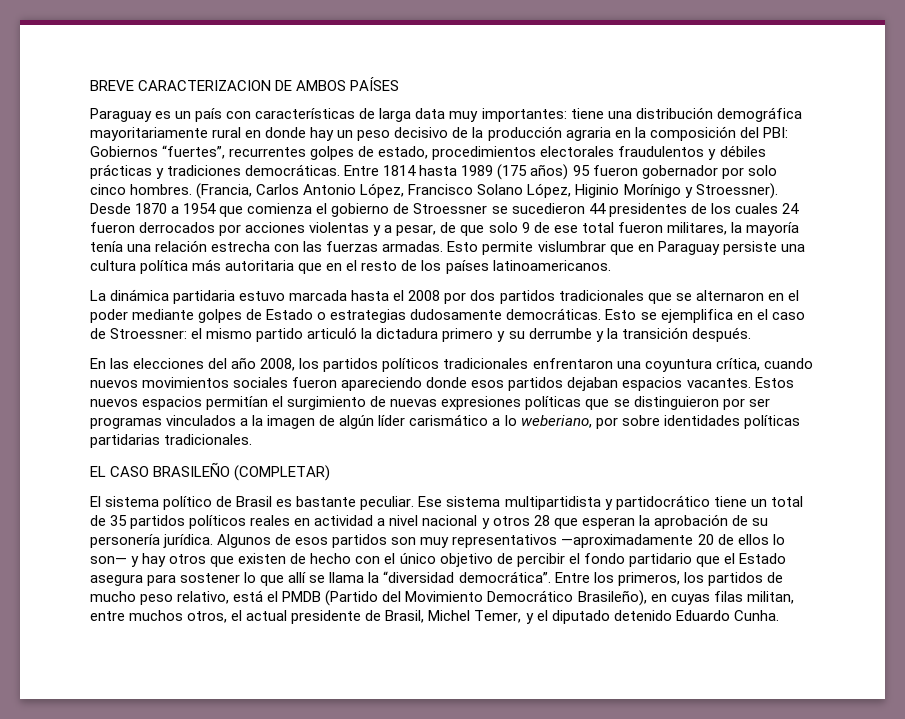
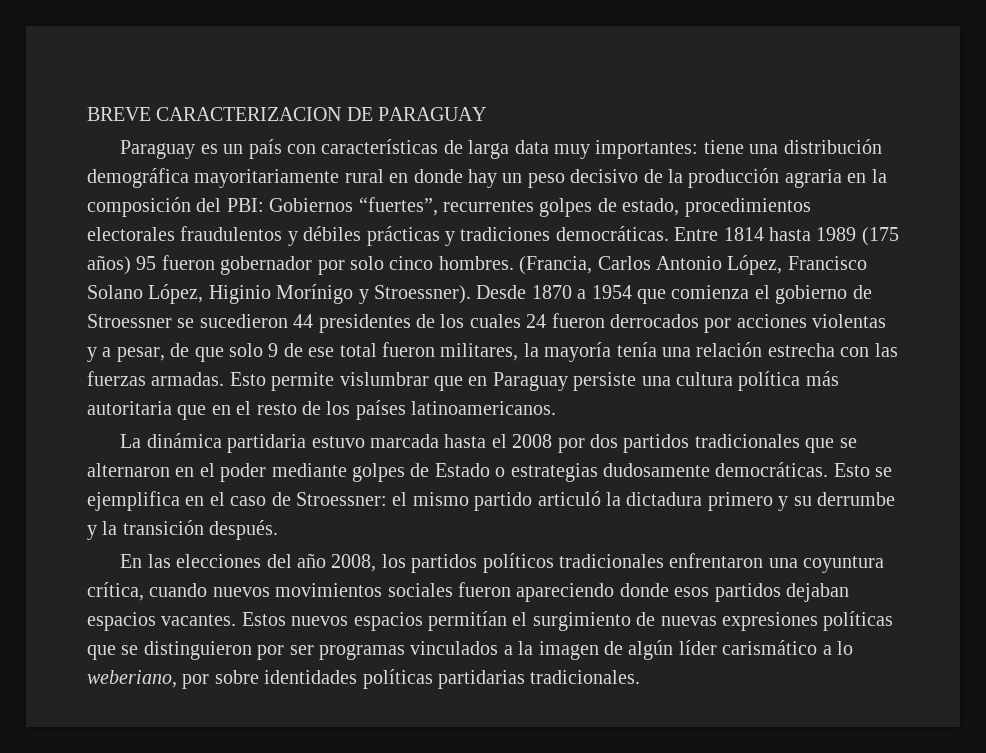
- BREVE CARACTERIZACION DE AMBOS PAÍSES
+ BREVE CARACTERIZACION DE PARAGUAY
- EL CASO BRASILEÑO (COMPLETAR)
- El sistema político de Brasil es bastante peculiar. Ese sistema multipartidista y partidocrático tiene un total de 35 partidos políticos reales en actividad a nivel nacional y otros 28 que esperan la aprobación de su personería jurídica. Algunos de esos partidos son muy representativos —aproximadamente 20 de ellos lo son— y hay otros que existen de hecho con el único objetivo de percibir el fondo partidario que el Estado asegura para sostener lo que allí se llama la “diversidad democrática”. Entre los primeros, los partidos de mucho peso relativo, está el PMDB (Partido del Movimiento Democrático Brasileño), en cuyas filas militan, entre muchos otros, el actual presidente de Brasil, Michel Temer, y el diputado detenido Eduardo Cunha.

